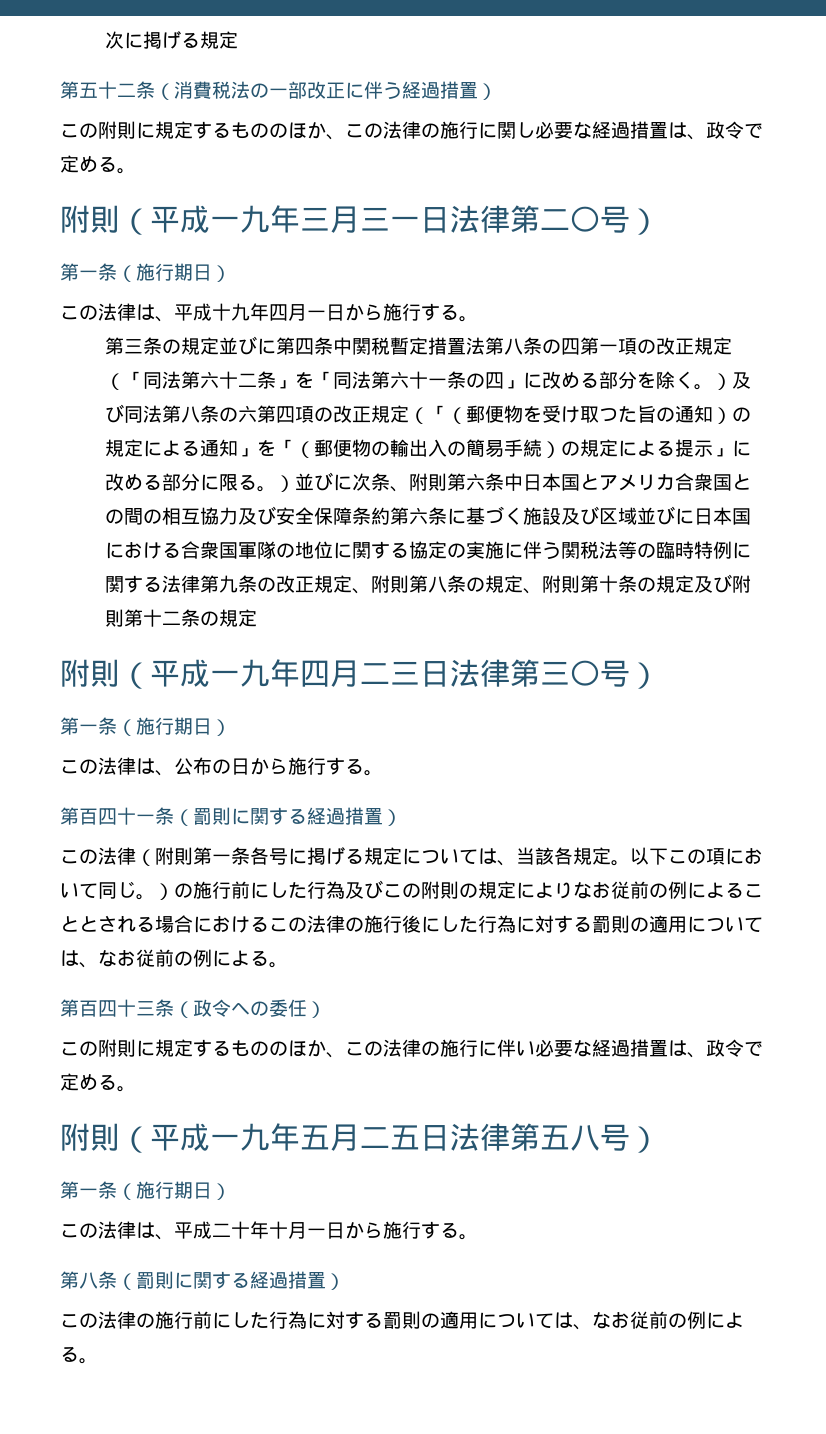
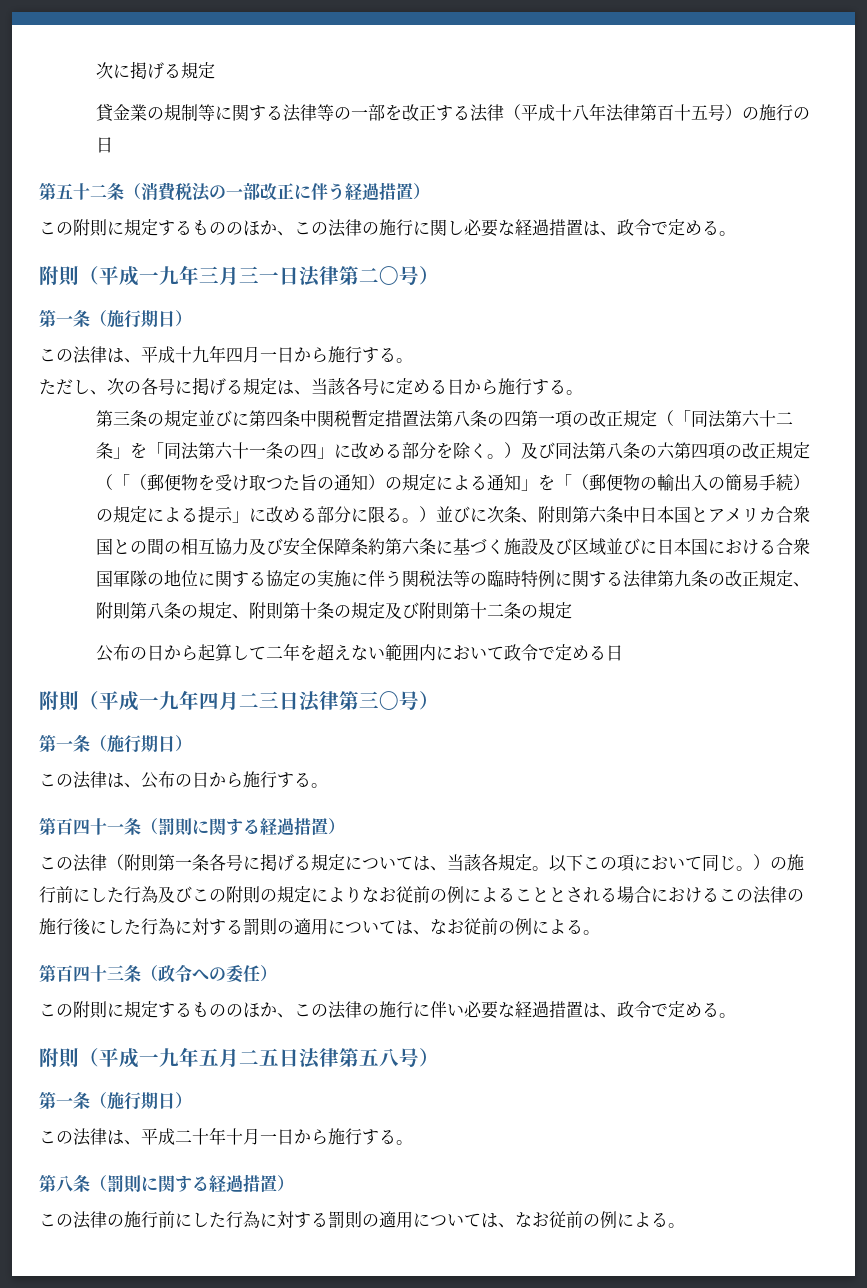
+ 貸金業の規制等に関する法律等の一部を改正する法律（平成十八年法律第百十五号）の施行の日
+ ただし、次の各号に掲げる規定は、当該各号に定める日から施行する。
+ 公布の日から起算して二年を超えない範囲内において政令で定める日

